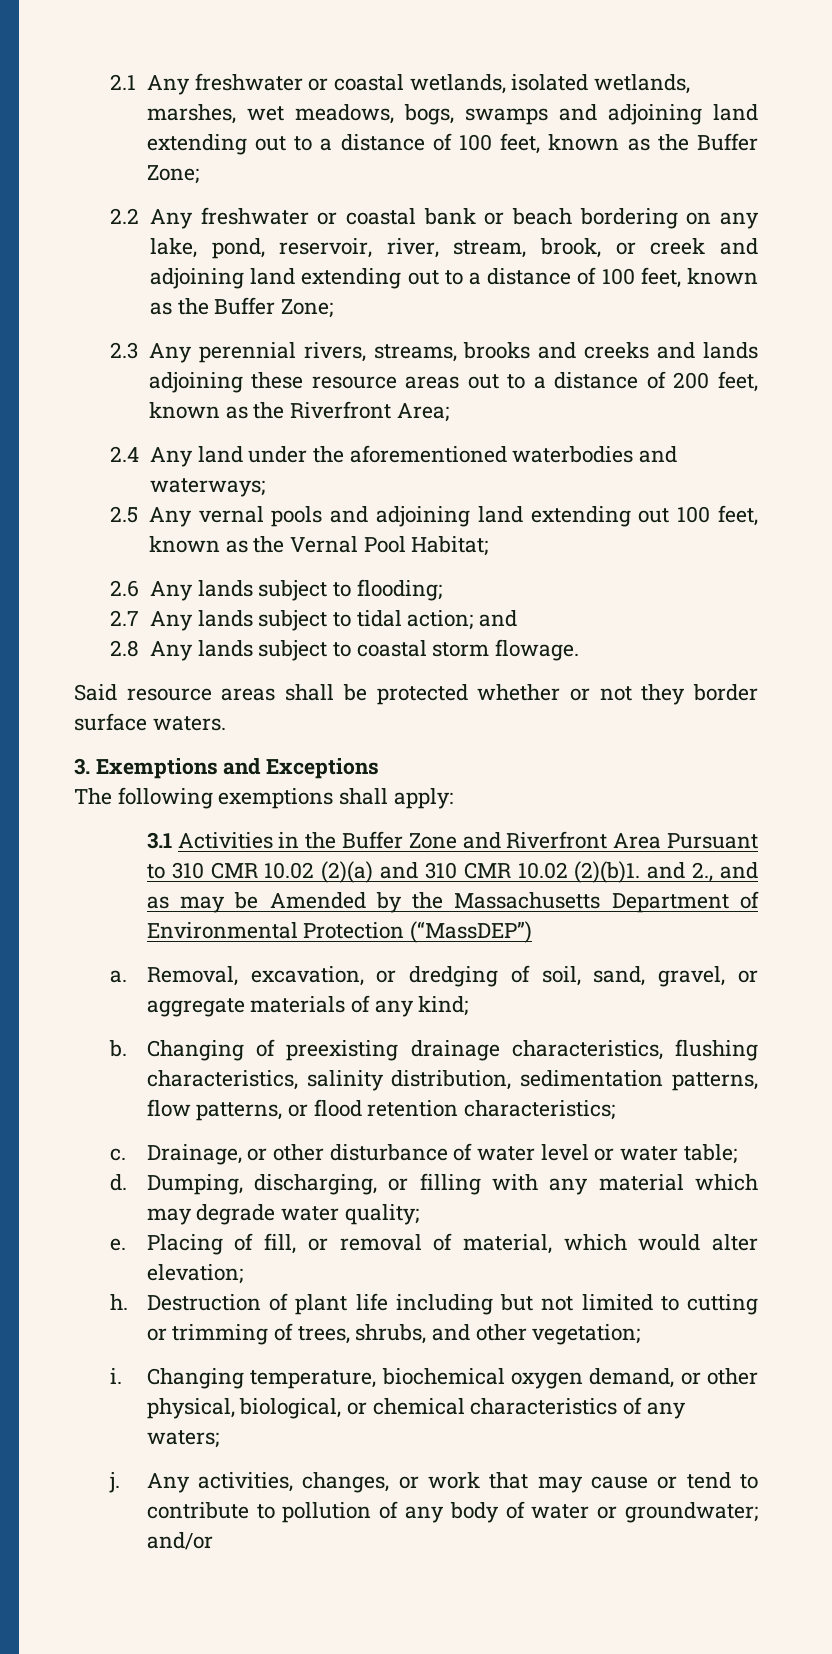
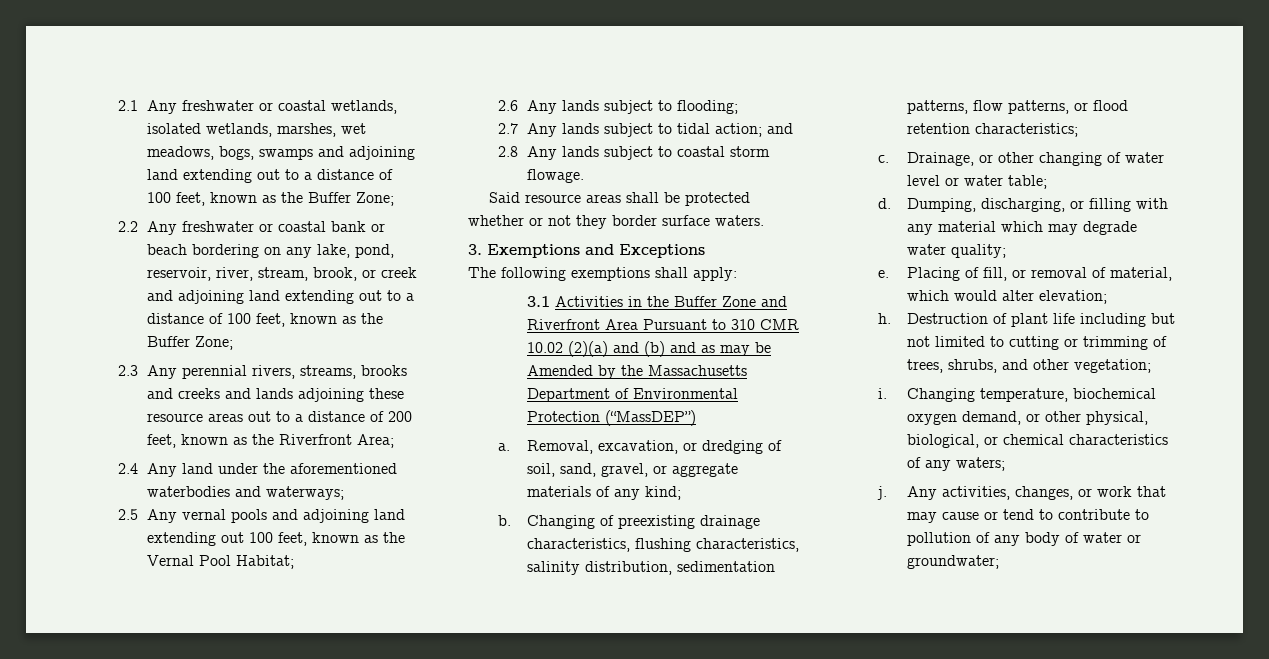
- 3.1 Activities in the Buffer Zone and Riverfront Area Pursuant to 310 CMR 10.02 (2)(a) and 310 CMR 10.02 (2)(b)1. and 2., and as may be Amended by the Massachusetts Department of Environmental Protection (“MassDEP”)
+ 3.1 Activities in the Buffer Zone and Riverfront Area Pursuant to 310 CMR 10.02 (2)(a) and (b) and as may be Amended by the Massachusetts Department of Environmental Protection (“MassDEP”)
- Drainage, or other disturbance of water level or water table;
+ Drainage, or other changing of water level or water table;
- Any activities, changes, or work that may cause or tend to contribute to pollution of any body of water or groundwater; and/or
+ Any activities, changes, or work that may cause or tend to contribute to pollution of any body of water or groundwater;

